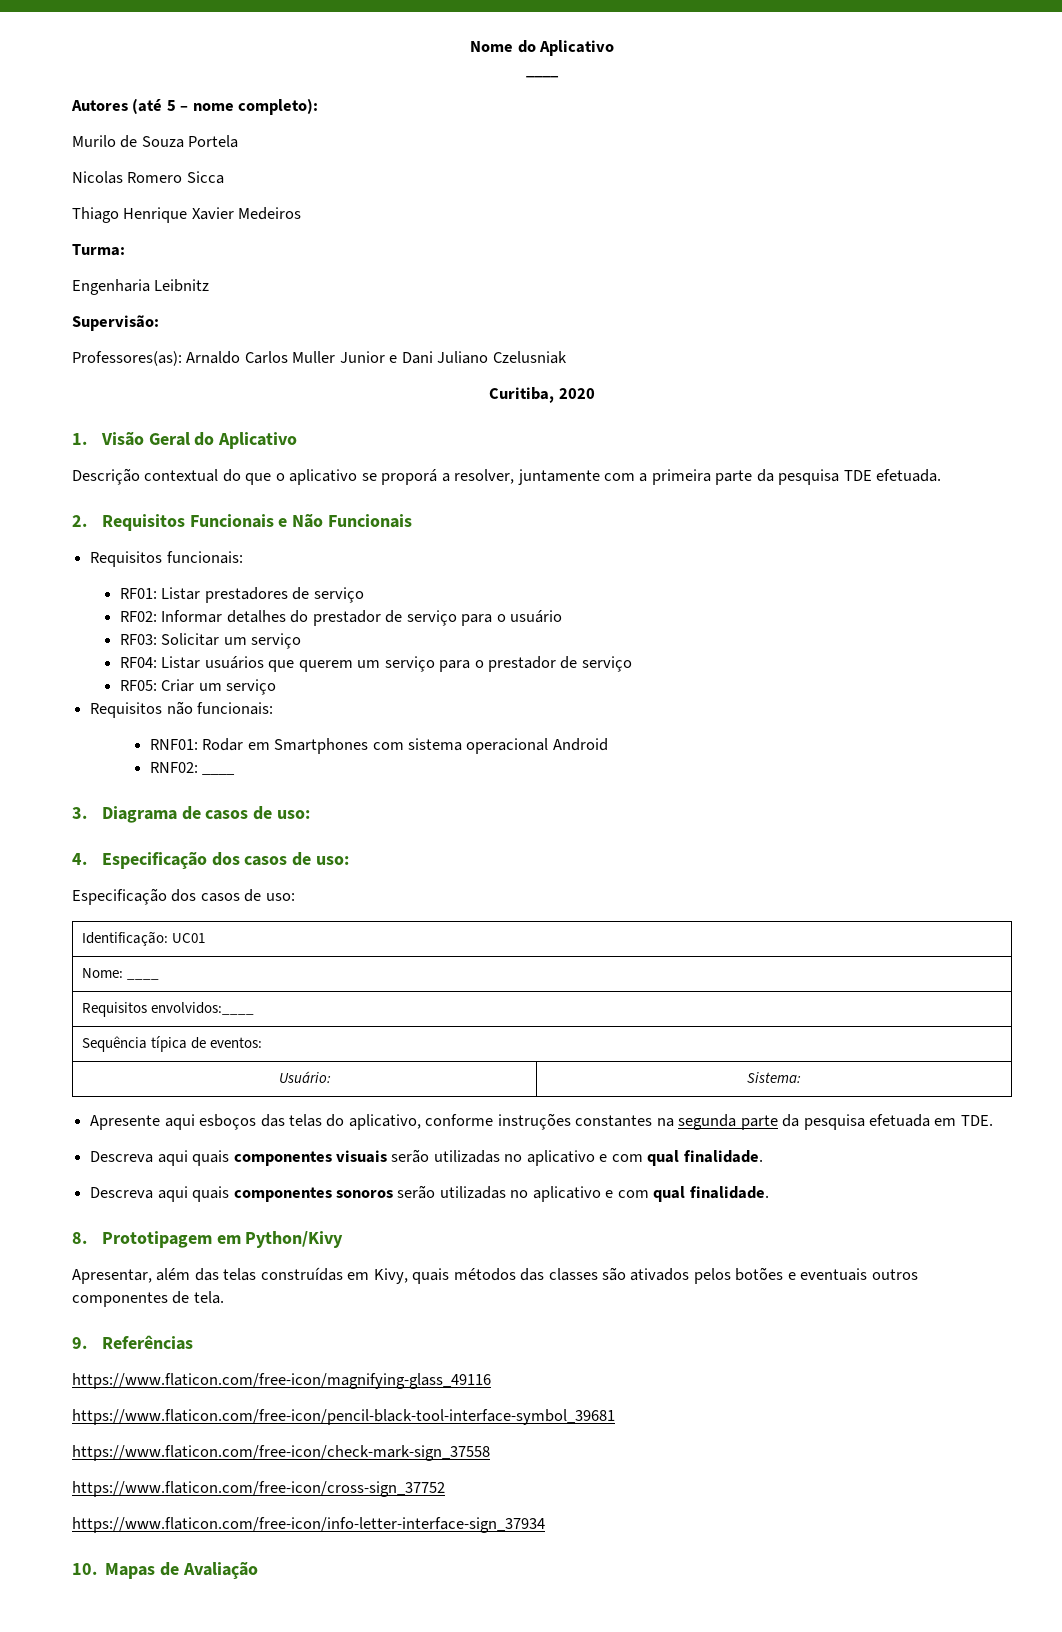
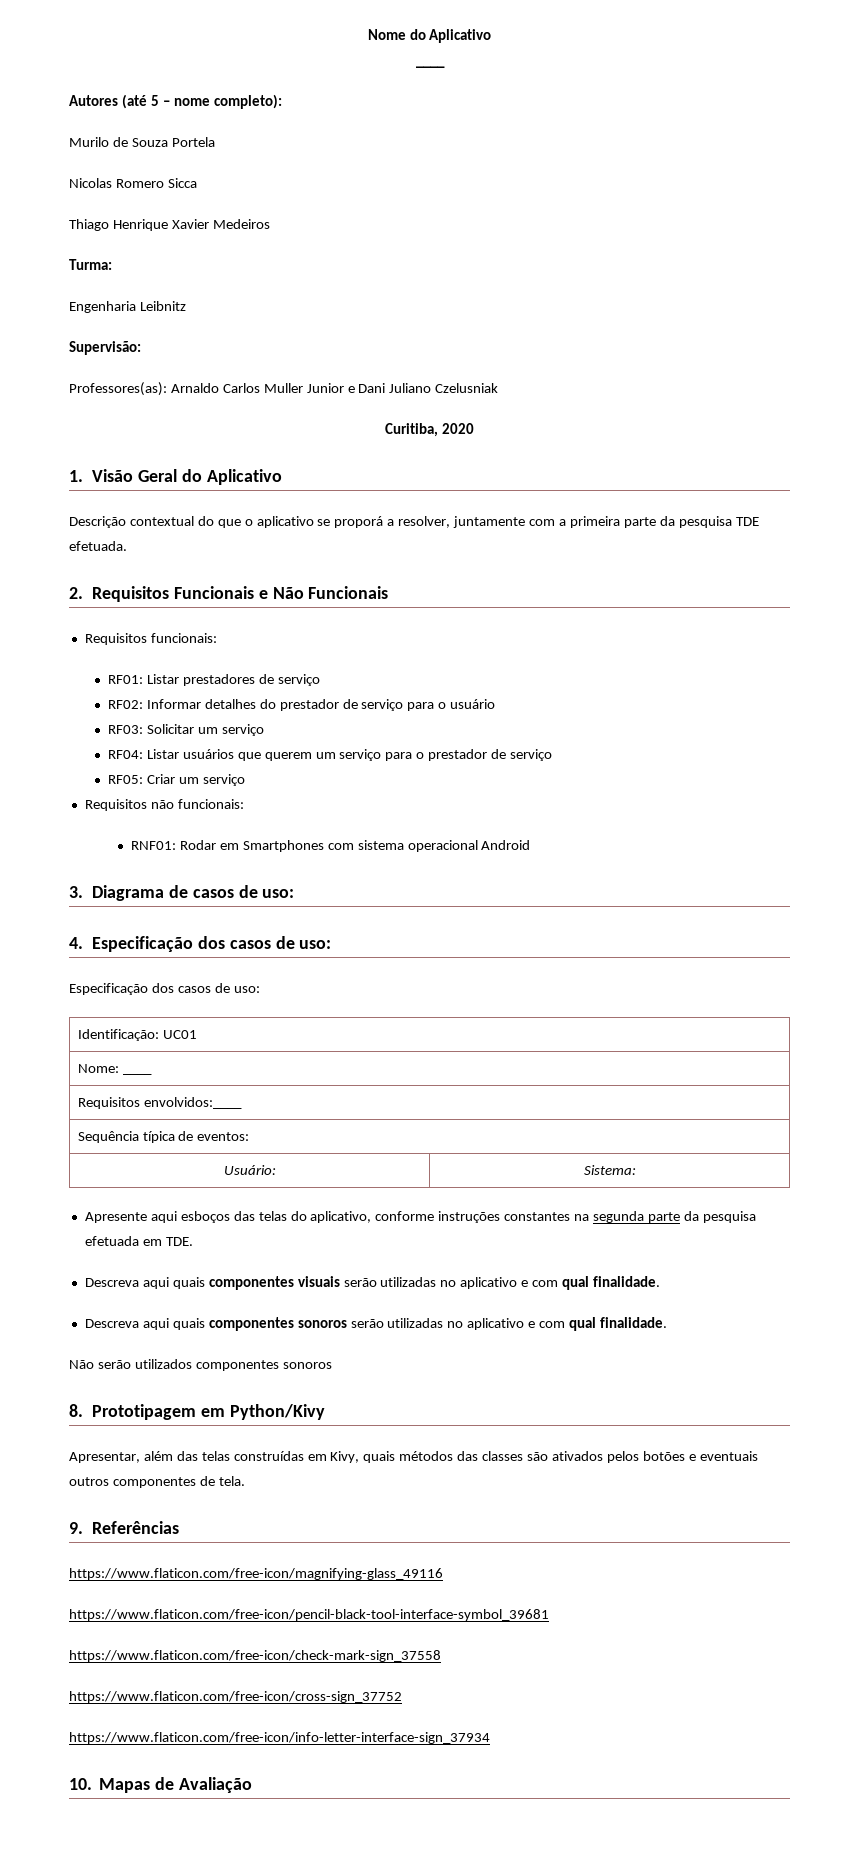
- RNF02: ____
+ Não serão utilizados componentes sonoros

